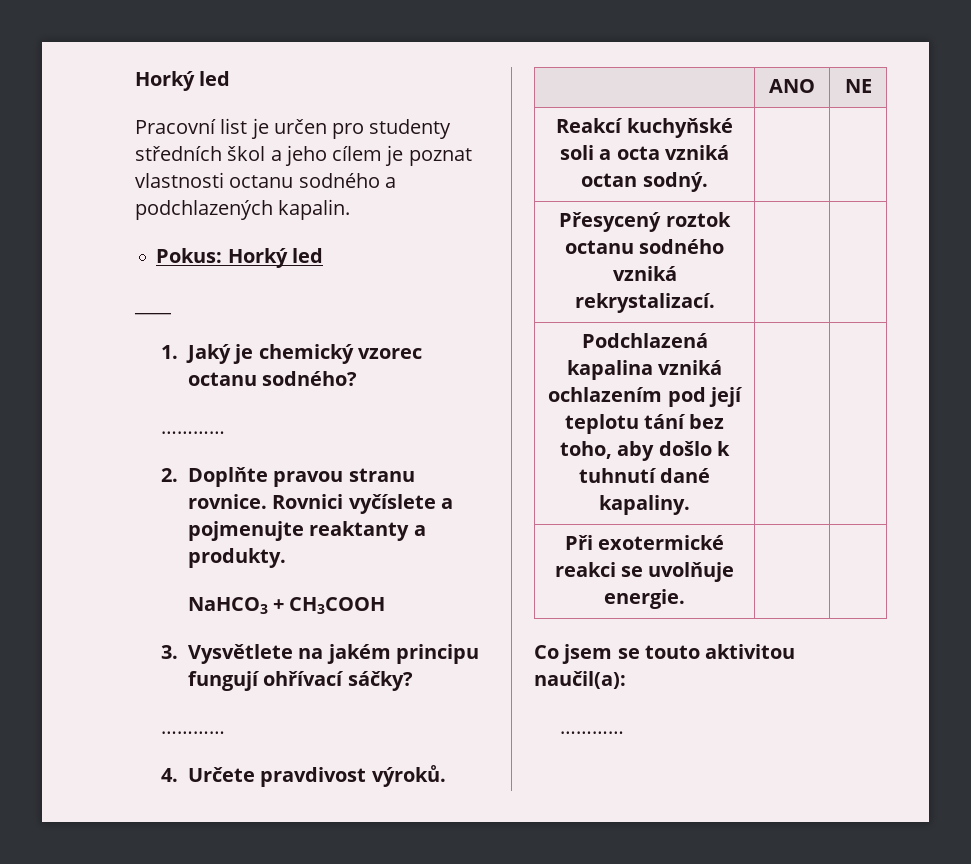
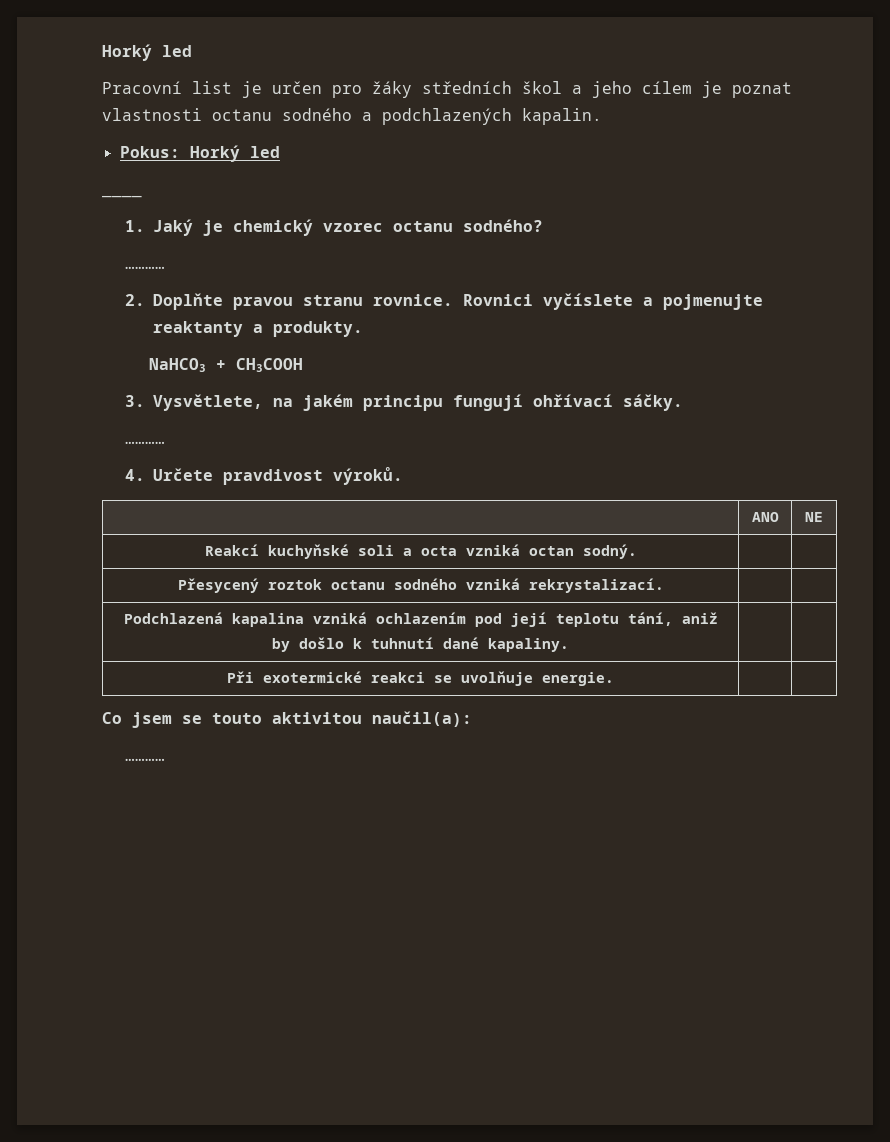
- Pracovní list je určen pro studenty středních škol a jeho cílem je poznat vlastnosti octanu sodného a podchlazených kapalin.
+ Pracovní list je určen pro žáky středních škol a jeho cílem je poznat vlastnosti octanu sodného a podchlazených kapalin.
- 3. Vysvětlete na jakém principu fungují ohřívací sáčky?
+ 3. Vysvětlete, na jakém principu fungují ohřívací sáčky.
- Podchlazená kapalina vzniká ochlazením pod její teplotu tání bez toho, aby došlo k tuhnutí dané kapaliny. | |
+ Podchlazená kapalina vzniká ochlazením pod její teplotu tání, aniž by došlo k tuhnutí dané kapaliny. | |

